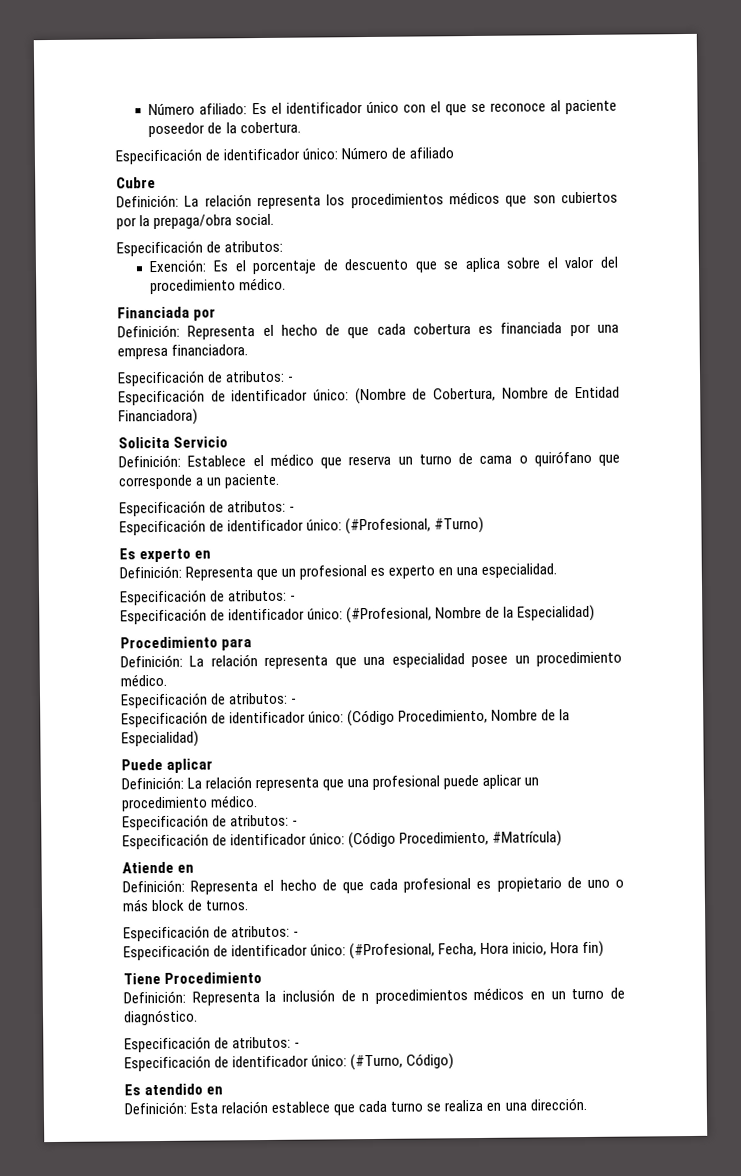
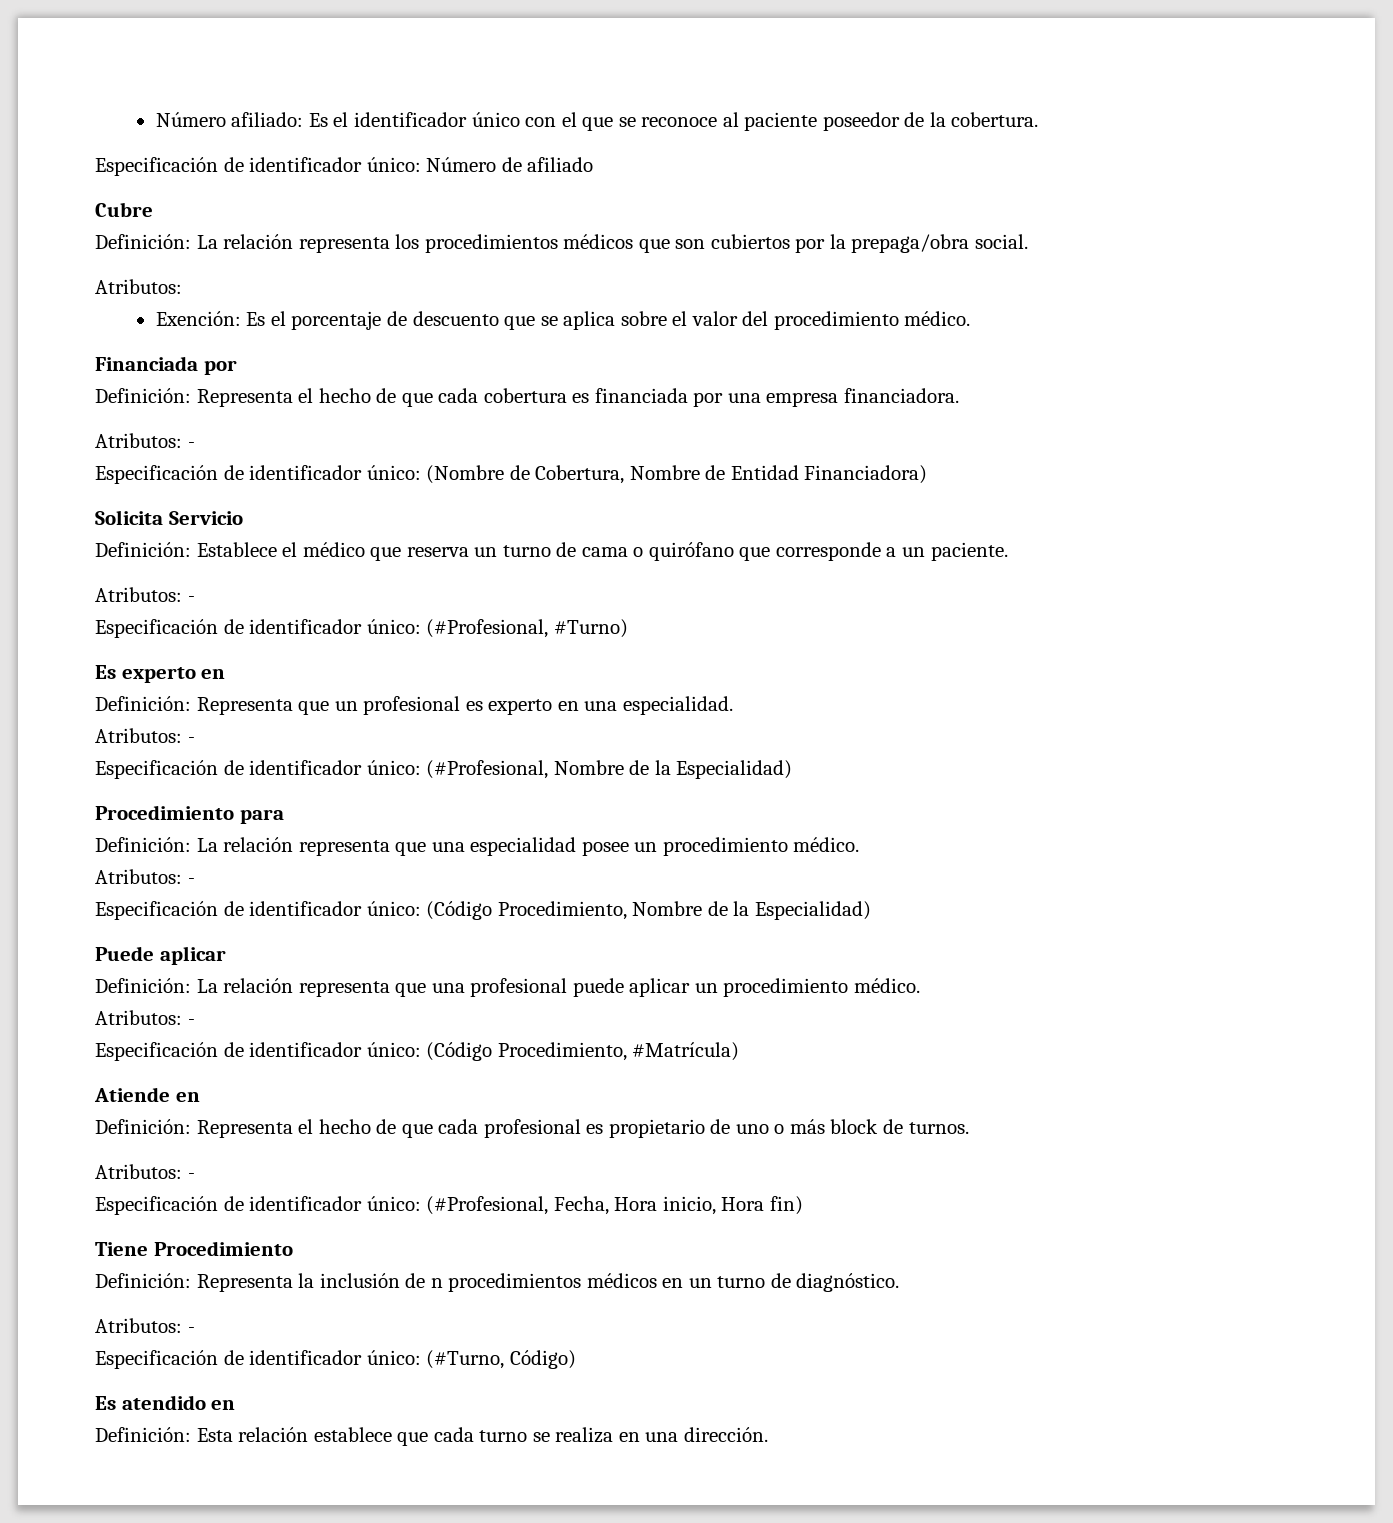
  Definición: La relación representa los procedimientos médicos que son cubiertos por la prepaga/obra social.
- Especificación de atributos:
+ Atributos:
  Definición: Representa el hecho de que cada cobertura es financiada por una empresa financiadora.
- Especificación de atributos: -
+ Atributos: -
  Definición: Establece el médico que reserva un turno de cama o quirófano que corresponde a un paciente.
- Especificación de atributos: -
+ Atributos: -
  Definición: Representa que un profesional es experto en una especialidad.
- Especificación de atributos: -
+ Atributos: -
  Definición: La relación representa que una especialidad posee un procedimiento médico.
- Especificación de atributos: -
+ Atributos: -
  Definición: La relación representa que una profesional puede aplicar un procedimiento médico.
- Especificación de atributos: -
+ Atributos: -
  Definición: Representa el hecho de que cada profesional es propietario de uno o más block de turnos.
- Especificación de atributos: -
+ Atributos: -
  Definición: Representa la inclusión de n procedimientos médicos en un turno de diagnóstico.
- Especificación de atributos: -
+ Atributos: -

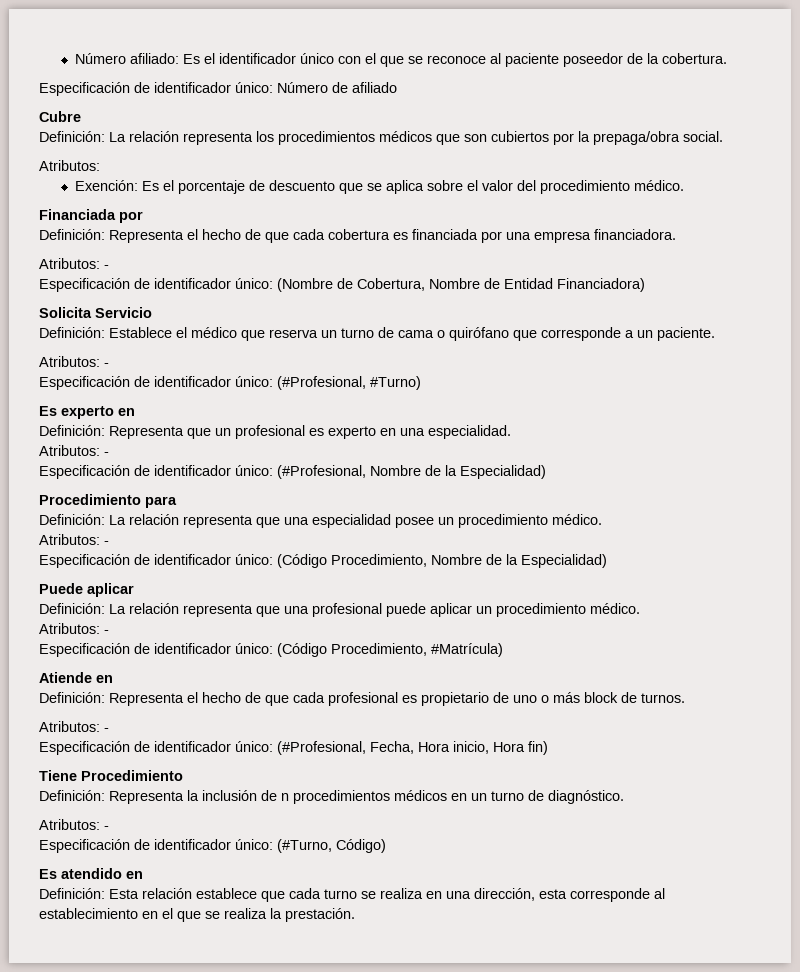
- Definición: Esta relación establece que cada turno se realiza en una dirección.
+ Definición: Esta relación establece que cada turno se realiza en una dirección, esta corresponde al establecimiento en el que se realiza la prestación.

